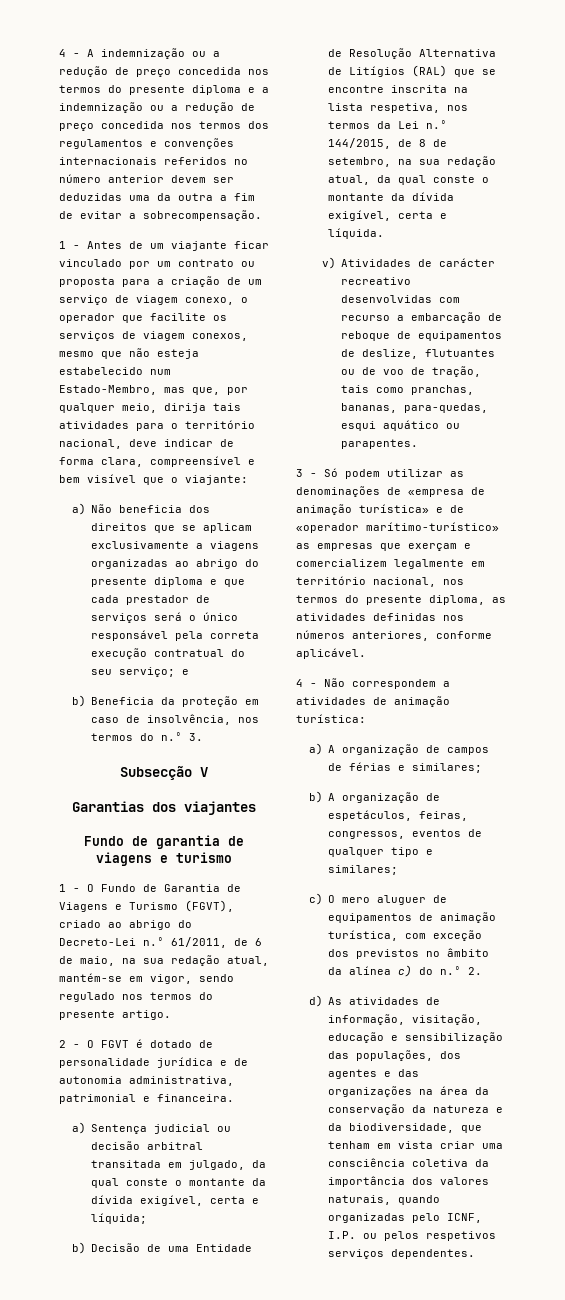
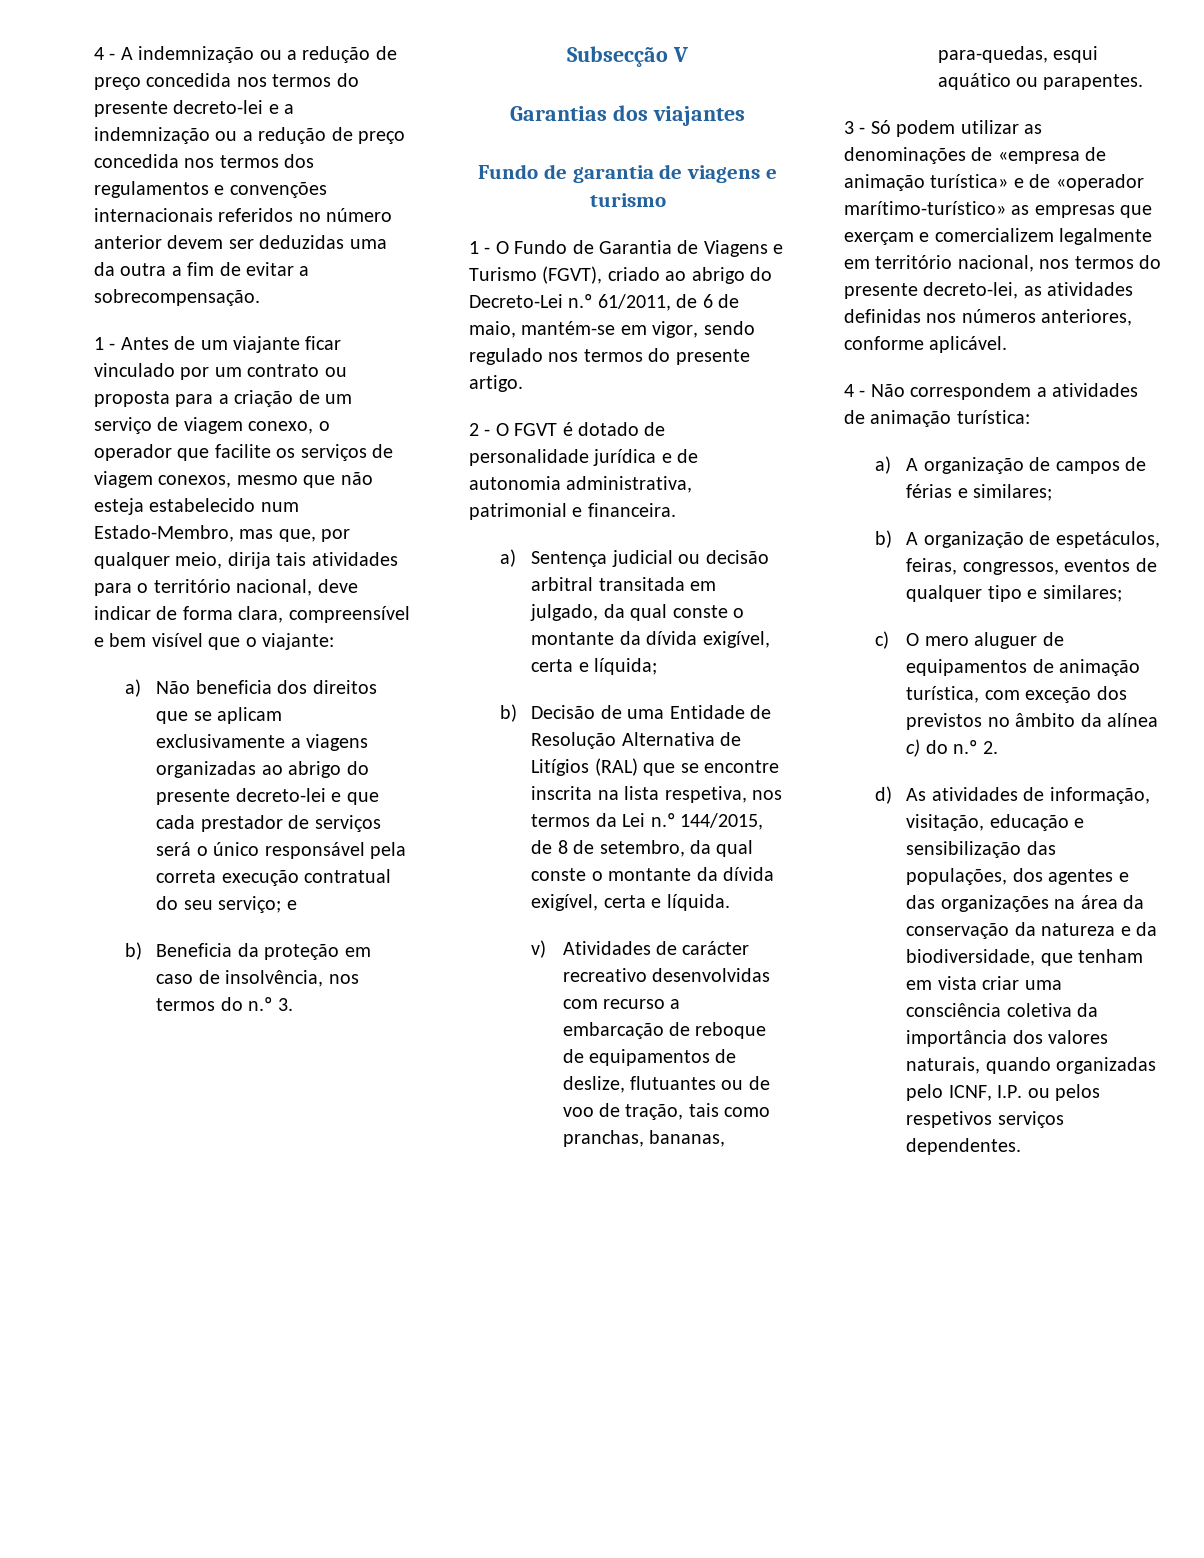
- 4 - A indemnização ou a redução de preço concedida nos termos do presente diploma e a indemnização ou a redução de preço concedida nos termos dos regulamentos e convenções internacionais referidos no número anterior devem ser deduzidas uma da outra a fim de evitar a sobrecompensação.
+ 4 - A indemnização ou a redução de preço concedida nos termos do presente decreto-lei e a indemnização ou a redução de preço concedida nos termos dos regulamentos e convenções internacionais referidos no número anterior devem ser deduzidas uma da outra a fim de evitar a sobrecompensação.
- a) Não beneficia dos direitos que se aplicam exclusivamente a viagens organizadas ao abrigo do presente diploma e que cada prestador de serviços será o único responsável pela correta execução contratual do seu serviço; e
+ a) Não beneficia dos direitos que se aplicam exclusivamente a viagens organizadas ao abrigo do presente decreto-lei e que cada prestador de serviços será o único responsável pela correta execução contratual do seu serviço; e
- 1 - O Fundo de Garantia de Viagens e Turismo (FGVT), criado ao abrigo do Decreto-Lei n.º 61/2011, de 6 de maio, na sua redação atual, mantém-se em vigor, sendo regulado nos termos do presente artigo.
+ 1 - O Fundo de Garantia de Viagens e Turismo (FGVT), criado ao abrigo do Decreto-Lei n.º 61/2011, de 6 de maio, mantém-se em vigor, sendo regulado nos termos do presente artigo.
- b) Decisão de uma Entidade de Resolução Alternativa de Litígios (RAL) que se encontre inscrita na lista respetiva, nos termos da Lei n.º 144/2015, de 8 de setembro, na sua redação atual, da qual conste o montante da dívida exigível, certa e líquida.
+ b) Decisão de uma Entidade de Resolução Alternativa de Litígios (RAL) que se encontre inscrita na lista respetiva, nos termos da Lei n.º 144/2015, de 8 de setembro, da qual conste o montante da dívida exigível, certa e líquida.
- 3 - Só podem utilizar as denominações de «empresa de animação turística» e de «operador marítimo-turístico» as empresas que exerçam e comercializem legalmente em território nacional, nos termos do presente diploma, as atividades definidas nos números anteriores, conforme aplicável.
+ 3 - Só podem utilizar as denominações de «empresa de animação turística» e de «operador marítimo-turístico» as empresas que exerçam e comercializem legalmente em território nacional, nos termos do presente decreto-lei, as atividades definidas nos números anteriores, conforme aplicável.

